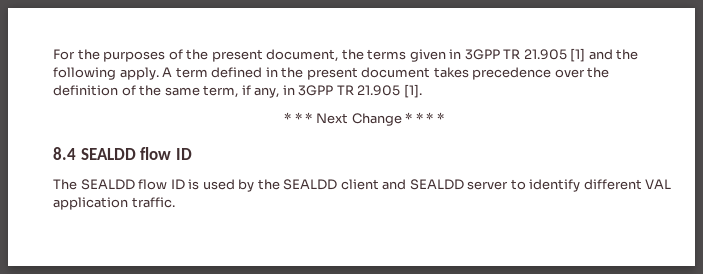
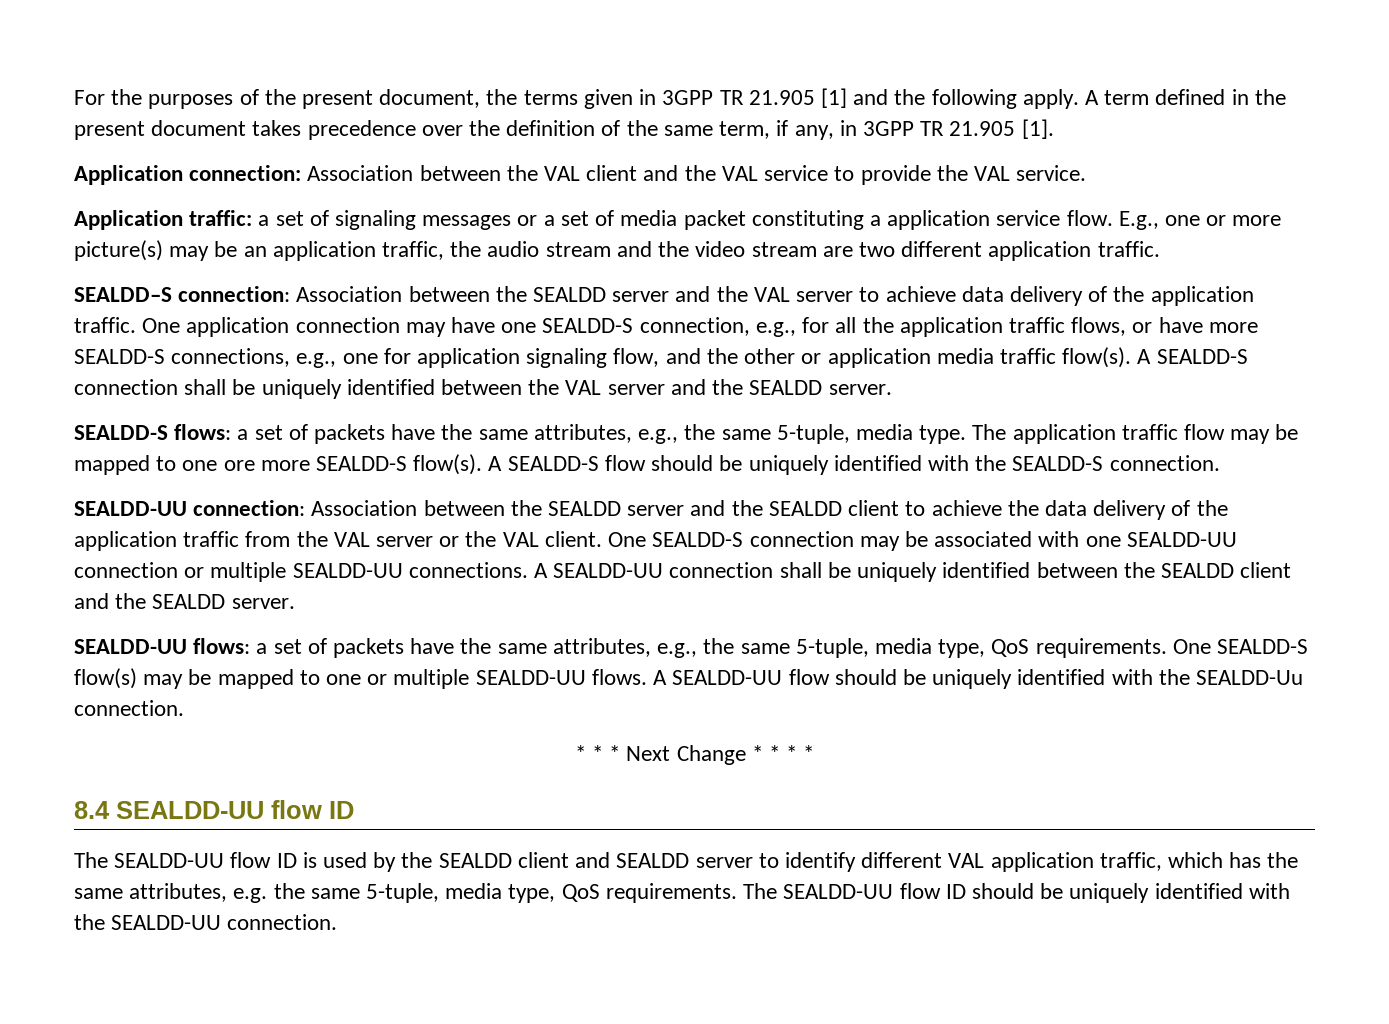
+ Application connection: Association between the VAL client and the VAL service to provide the VAL service.
+ Application traffic: a set of signaling messages or a set of media packet constituting a application service flow. E.g., one or more picture(s) may be an application traffic, the audio stream and the video stream are two different application traffic.
+ SEALDD–S connection: Association between the SEALDD server and the VAL server to achieve data delivery of the application traffic. One application connection may have one SEALDD-S connection, e.g., for all the application traffic flows, or have more SEALDD-S connections, e.g., one for application signaling flow, and the other or application media traffic flow(s). A SEALDD-S connection shall be uniquely identified between the VAL server and the SEALDD server.
+ SEALDD-S flows: a set of packets have the same attributes, e.g., the same 5-tuple, media type. The application traffic flow may be mapped to one ore more SEALDD-S flow(s). A SEALDD-S flow should be uniquely identified with the SEALDD-S connection.
+ SEALDD-UU connection: Association between the SEALDD server and the SEALDD client to achieve the data delivery of the application traffic from the VAL server or the VAL client. One SEALDD-S connection may be associated with one SEALDD-UU connection or multiple SEALDD-UU connections. A SEALDD-UU connection shall be uniquely identified between the SEALDD client and the SEALDD server.
+ SEALDD-UU flows: a set of packets have the same attributes, e.g., the same 5-tuple, media type, QoS requirements. One SEALDD-S flow(s) may be mapped to one or multiple SEALDD-UU flows. A SEALDD-UU flow should be uniquely identified with the SEALDD-Uu connection.
- 8.4 SEALDD flow ID
+ 8.4 SEALDD-UU flow ID
- The SEALDD flow ID is used by the SEALDD client and SEALDD server to identify different VAL application traffic.
+ The SEALDD-UU flow ID is used by the SEALDD client and SEALDD server to identify different VAL application traffic, which has the same attributes, e.g. the same 5-tuple, media type, QoS requirements. The SEALDD-UU flow ID should be uniquely identified with the SEALDD-UU connection.

